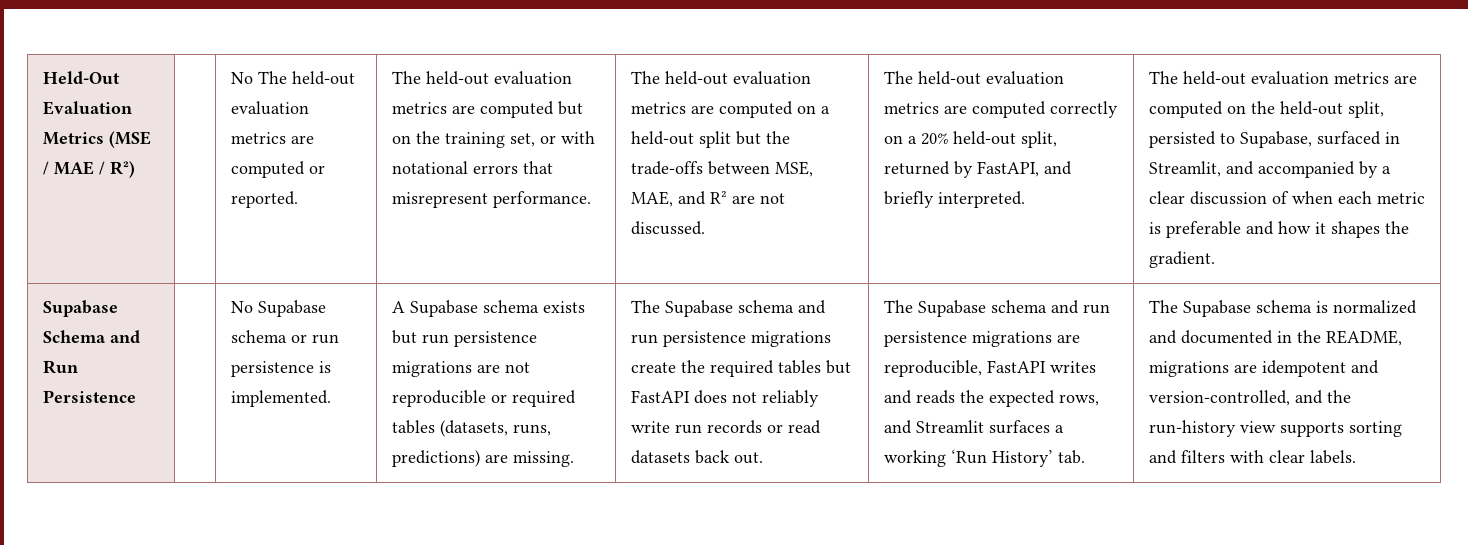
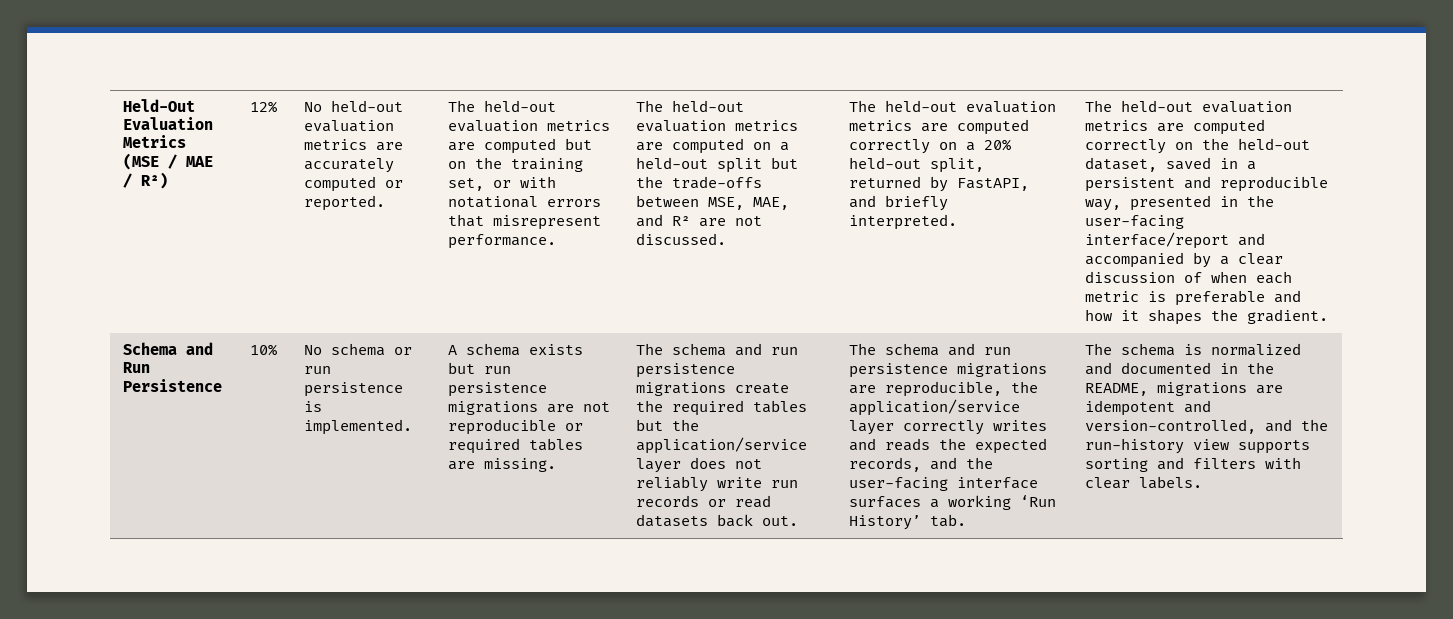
- No The held-out evaluation metrics are computed or reported.
+ 12% | No held-out evaluation metrics are accurately computed or reported.
- The held-out evaluation metrics are computed on the held-out split, persisted to Supabase, surfaced in Streamlit, and accompanied by a clear discussion of when each metric is preferable and how it shapes the gradient.
+ The held-out evaluation metrics are computed correctly on the held-out dataset, saved in a persistent and reproducible way, presented in the user-facing interface/report and accompanied by a clear discussion of when each metric is preferable and how it shapes the gradient.
- Supabase Schema and Run Persistence
+ Schema and Run Persistence
- No Supabase schema or run persistence is implemented.
+ 10% | No schema or run persistence is implemented.
- A Supabase schema exists but run persistence migrations are not reproducible or required tables (datasets, runs, predictions) are missing.
+ A schema exists but run persistence migrations are not reproducible or required tables are missing.
- The Supabase schema and run persistence migrations create the required tables but FastAPI does not reliably write run records or read datasets back out.
+ The schema and run persistence migrations create the required tables but the application/service layer does not reliably write run records or read datasets back out.
- The Supabase schema and run persistence migrations are reproducible, FastAPI writes and reads the expected rows, and Streamlit surfaces a working ‘Run History’ tab.
+ The schema and run persistence migrations are reproducible, the application/service layer correctly writes and reads the expected records, and the user-facing interface surfaces a working ‘Run History’ tab.
- The Supabase schema is normalized and documented in the README, migrations are idempotent and version-controlled, and the run-history view supports sorting and filters with clear labels.
+ The schema is normalized and documented in the README, migrations are idempotent and version-controlled, and the run-history view supports sorting and filters with clear labels.

